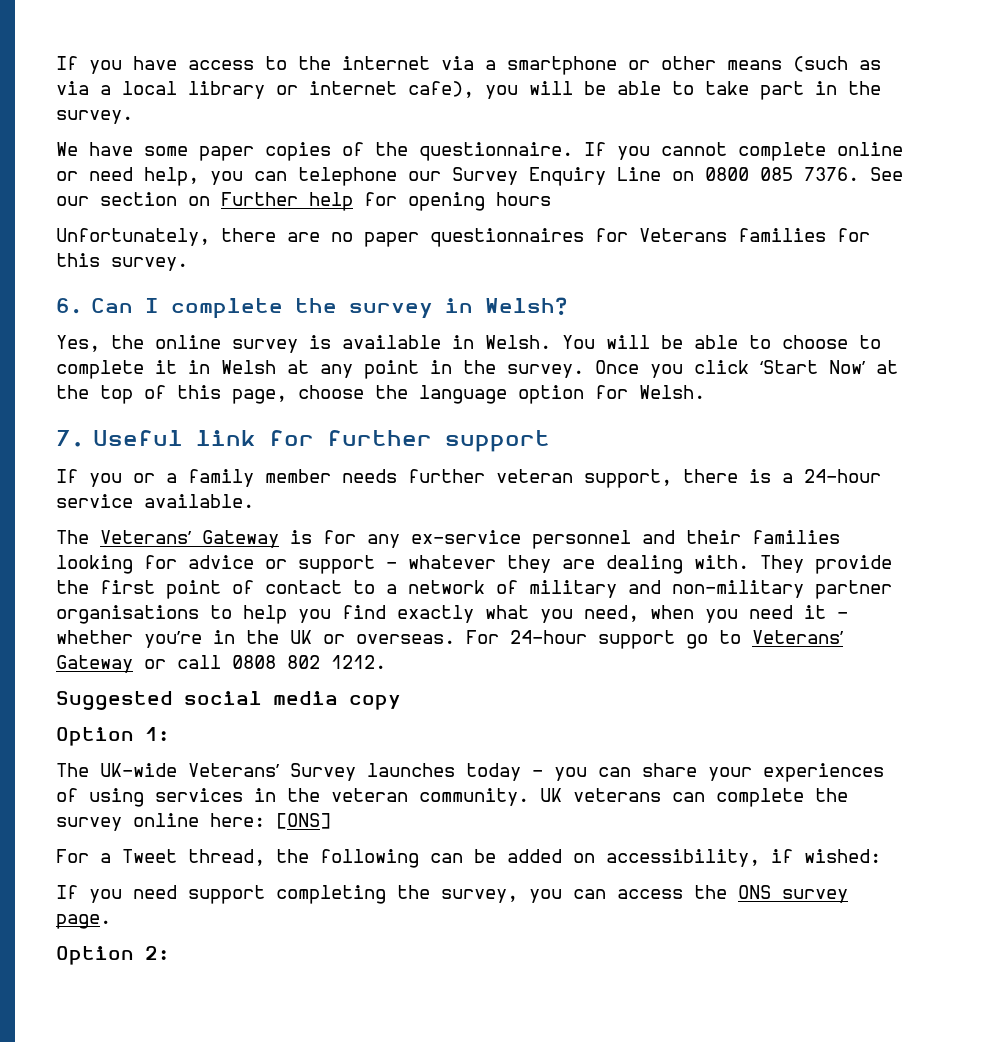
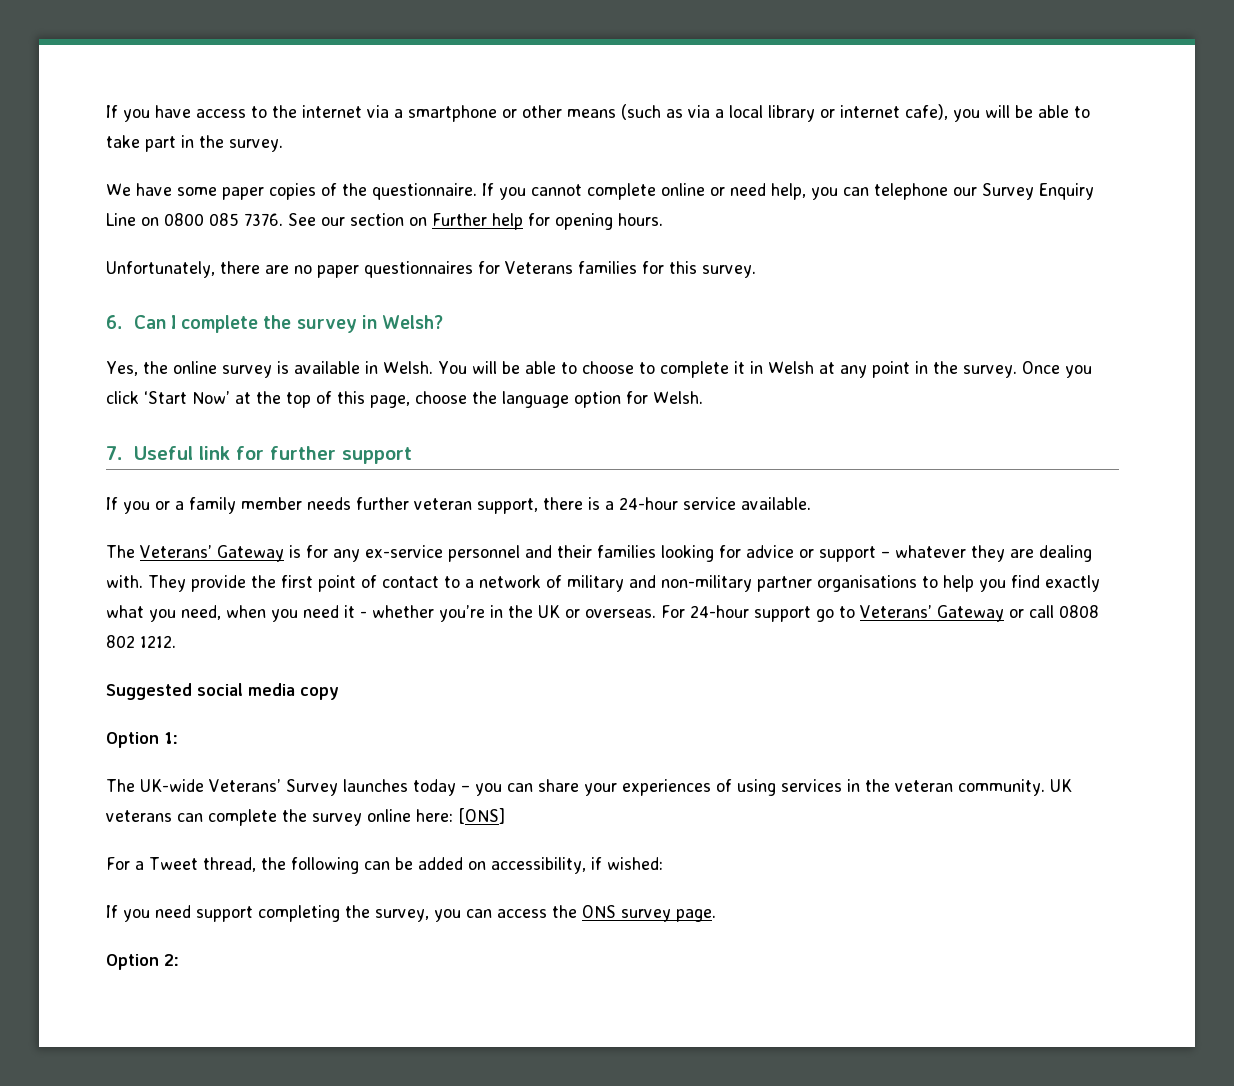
- See our section on Further help for opening hours
+ See our section on Further help for opening hours.

